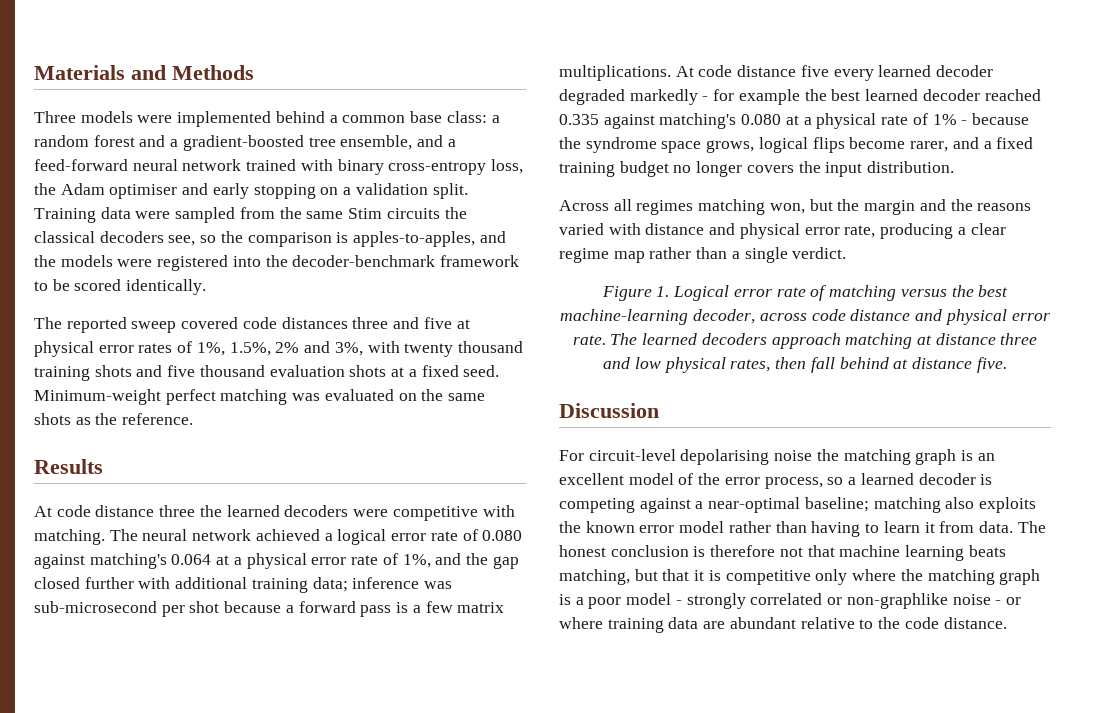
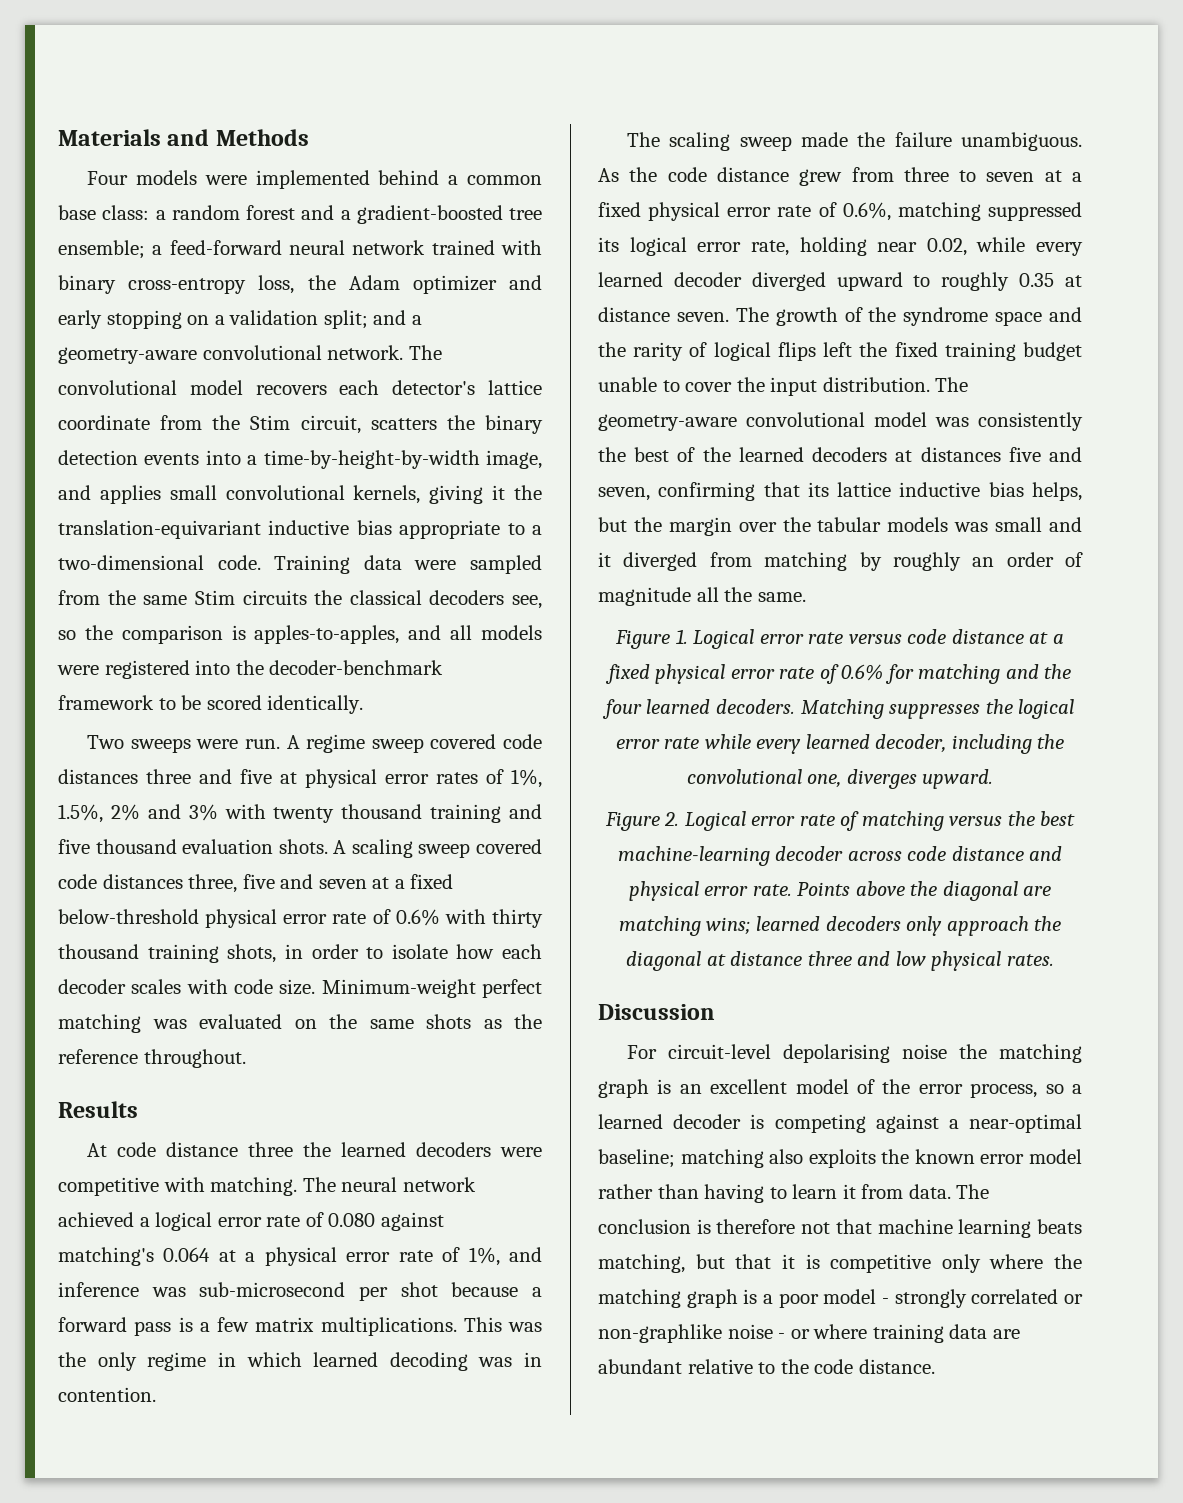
- Three models were implemented behind a common base class: a random forest and a gradient-boosted tree ensemble, and a feed-forward neural network trained with binary cross-entropy loss, the Adam optimiser and early stopping on a validation split.
+ Four models were implemented behind a common base class: a random forest and a gradient-boosted tree ensemble; a feed-forward neural network trained with binary cross-entropy loss, the Adam optimizer and early stopping on a validation split; and a geometry-aware convolutional network. The convolutional model recovers each detector's lattice coordinate from the Stim circuit, scatters the binary detection events into a time-by-height-by-width image, and applies small convolutional kernels, giving it the translation-equivariant inductive bias appropriate to a two-dimensional code.
- Training data were sampled from the same Stim circuits the classical decoders see, so the comparison is apples-to-apples, and the models were registered into the decoder-benchmark framework to be scored identically.
+ Training data were sampled from the same Stim circuits the classical decoders see, so the comparison is apples-to-apples, and all models were registered into the decoder-benchmark framework to be scored identically.
- The reported sweep covered code distances three and five at physical error rates of 1%, 1.5%, 2% and 3%, with twenty thousand training shots and five thousand evaluation shots at a fixed seed.
+ Two sweeps were run. A regime sweep covered code distances three and five at physical error rates of 1%, 1.5%, 2% and 3% with twenty thousand training and five thousand evaluation shots. A scaling sweep covered code distances three, five and seven at a fixed below-threshold physical error rate of 0.6% with thirty thousand training shots, in order to isolate how each decoder scales with code size.
- Minimum-weight perfect matching was evaluated on the same shots as the reference.
+ Minimum-weight perfect matching was evaluated on the same shots as the reference throughout.
- The neural network achieved a logical error rate of 0.080 against matching's 0.064 at a physical error rate of 1%, and the gap closed further with additional training data; inference was sub-microsecond per shot because a forward pass is a few matrix multiplications.
+ The neural network achieved a logical error rate of 0.080 against matching's 0.064 at a physical error rate of 1%, and inference was sub-microsecond per shot because a forward pass is a few matrix multiplications.
- At code distance five every learned decoder degraded markedly - for example the best learned decoder reached 0.335 against matching's 0.080 at a physical rate of 1% - because the syndrome space grows, logical flips become rarer, and a fixed training budget no longer covers the input distribution.
- Across all regimes matching won, but the margin and the reasons varied with distance and physical error rate, producing a clear regime map rather than a single verdict.
+ This was the only regime in which learned decoding was in contention.
+ The scaling sweep made the failure unambiguous. As the code distance grew from three to seven at a fixed physical error rate of 0.6%, matching suppressed its logical error rate, holding near 0.02, while every learned decoder diverged upward to roughly 0.35 at distance seven. The growth of the syndrome space and the rarity of logical flips left the fixed training budget unable to cover the input distribution. The geometry-aware convolutional model was consistently the best of the learned decoders at distances five and seven, confirming that its lattice inductive bias helps, but the margin over the tabular models was small and it diverged from matching by roughly an order of magnitude all the same.
- Figure 1. Logical error rate of matching versus the best machine-learning decoder, across code distance and physical error rate.
+ Figure 1. Logical error rate versus code distance at a fixed physical error rate of 0.6% for matching and the four learned decoders. Matching suppresses the logical error rate while every learned decoder, including the convolutional one, diverges upward.
+ Figure 2. Logical error rate of matching versus the best machine-learning decoder across code distance and physical error rate.
- The learned decoders approach matching at distance three and low physical rates, then fall behind at distance five.
+ Points above the diagonal are matching wins; learned decoders only approach the diagonal at distance three and low physical rates.
- The honest conclusion is therefore not that machine learning beats matching, but that it is competitive only where the matching graph is a poor model - strongly correlated or non-graphlike noise - or where training data are abundant relative to the code distance.
+ The conclusion is therefore not that machine learning beats matching, but that it is competitive only where the matching graph is a poor model - strongly correlated or non-graphlike noise - or where training data are abundant relative to the code distance.

